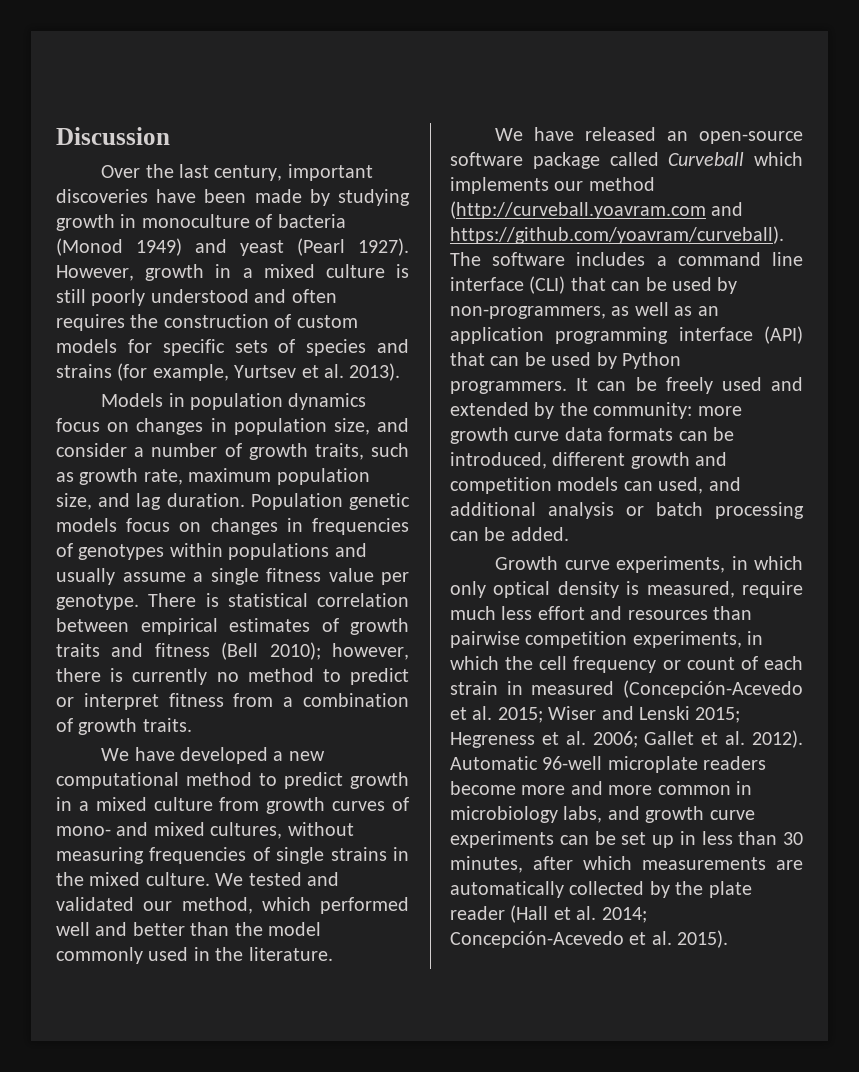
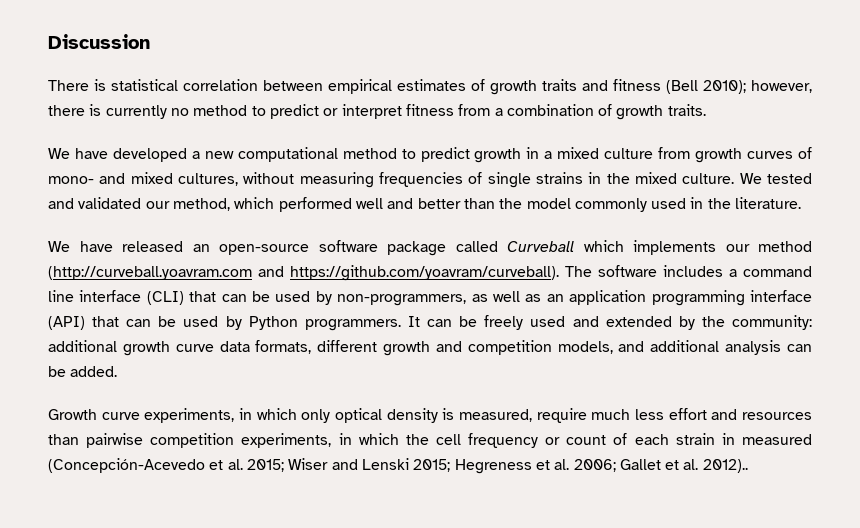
- Over the last century, important discoveries have been made by studying growth in monoculture of bacteria (Monod 1949) and yeast (Pearl 1927). However, growth in a mixed culture is still poorly understood and often requires the construction of custom models for specific sets of species and strains (for example, Yurtsev et al. 2013).
- Models in population dynamics focus on changes in population size, and consider a number of growth traits, such as growth rate, maximum population size, and lag duration. Population genetic models focus on changes in frequencies of genotypes within populations and usually assume a single fitness value per genotype.
- It can be freely used and extended by the community: more growth curve data formats can be introduced, different growth and competition models can used, and additional analysis or batch processing can be added.
+ It can be freely used and extended by the community: additional growth curve data formats, different growth and competition models, and additional analysis can be added.
- Growth curve experiments, in which only optical density is measured, require much less effort and resources than pairwise competition experiments, in which the cell frequency or count of each strain in measured (Concepción-Acevedo et al. 2015; Wiser and Lenski 2015; Hegreness et al. 2006; Gallet et al. 2012). Automatic 96-well microplate readers become more and more common in microbiology labs, and growth curve experiments can be set up in less than 30 minutes, after which measurements are automatically collected by the plate reader (Hall et al. 2014; Concepción-Acevedo et al. 2015).
+ Growth curve experiments, in which only optical density is measured, require much less effort and resources than pairwise competition experiments, in which the cell frequency or count of each strain in measured (Concepción-Acevedo et al. 2015; Wiser and Lenski 2015; Hegreness et al. 2006; Gallet et al. 2012)..

